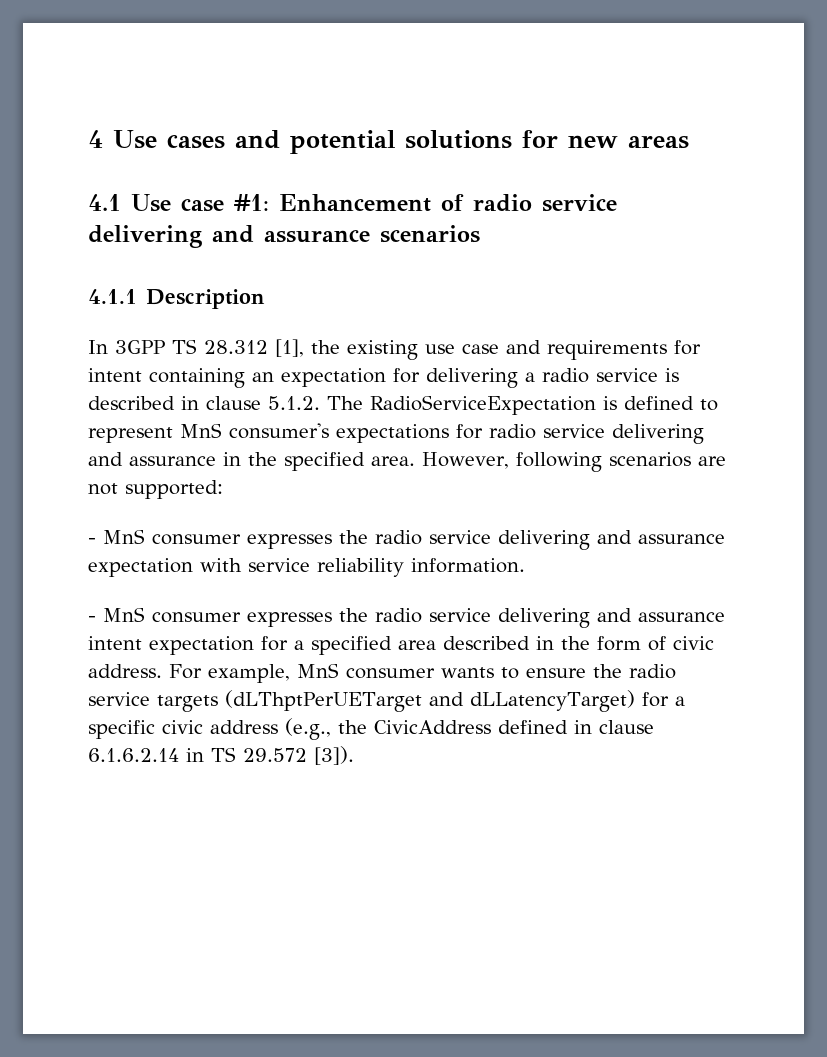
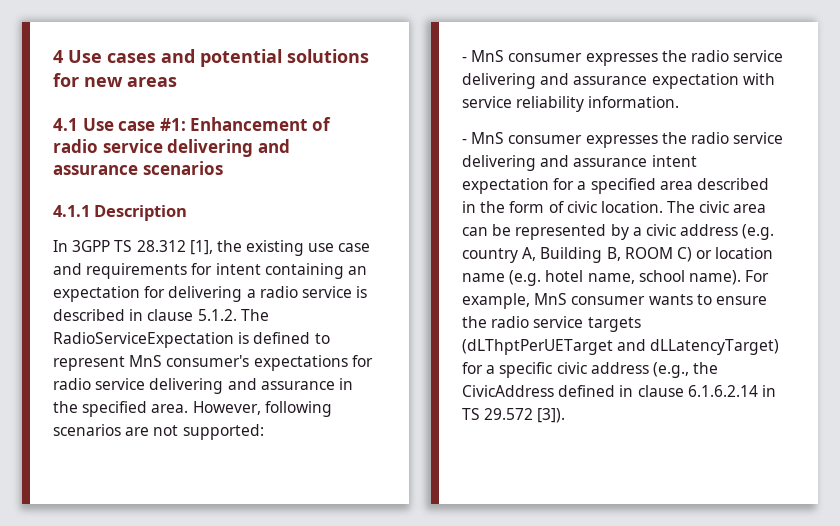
- - MnS consumer expresses the radio service delivering and assurance intent expectation for a specified area described in the form of civic address.
+ - MnS consumer expresses the radio service delivering and assurance intent expectation for a specified area described in the form of civic location. The civic area can be represented by a civic address (e.g. country A, Building B, ROOM C) or location name (e.g. hotel name, school name).

